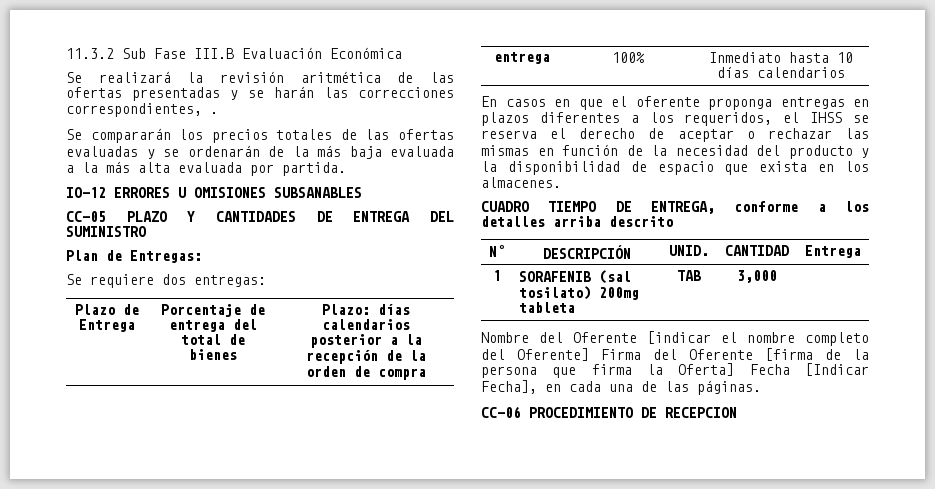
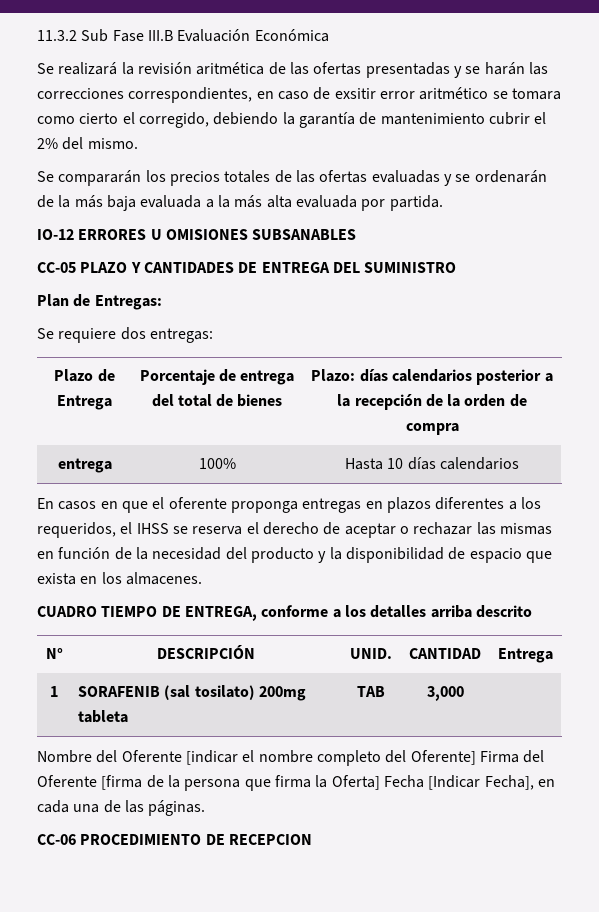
- Se realizará la revisión aritmética de las ofertas presentadas y se harán las correcciones correspondientes, .
+ Se realizará la revisión aritmética de las ofertas presentadas y se harán las correcciones correspondientes, en caso de exsitir error aritmético se tomara como cierto el corregido, debiendo la garantía de mantenimiento cubrir el 2% del mismo.
- entrega | 100% | Inmediato hasta 10 días calendarios
+ entrega | 100% | Hasta 10 días calendarios

